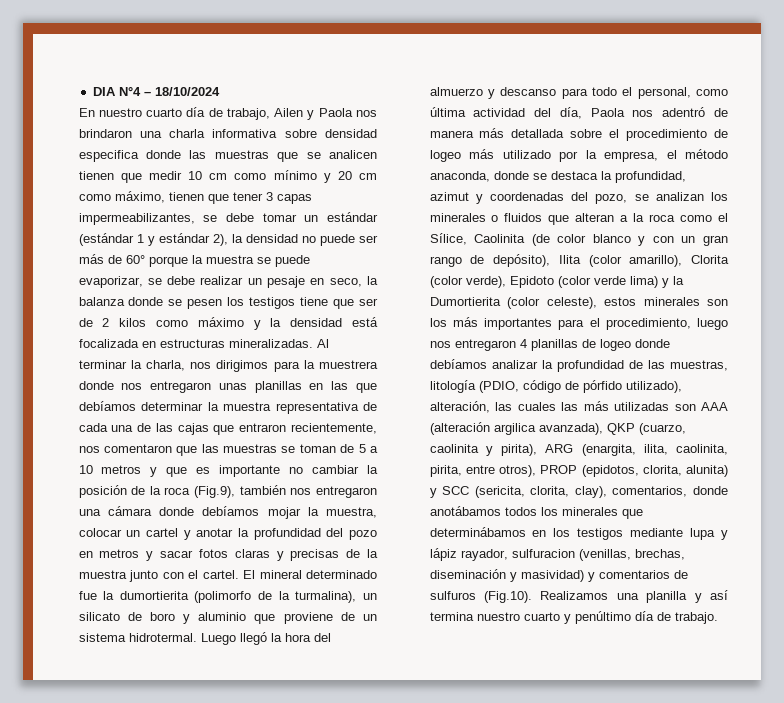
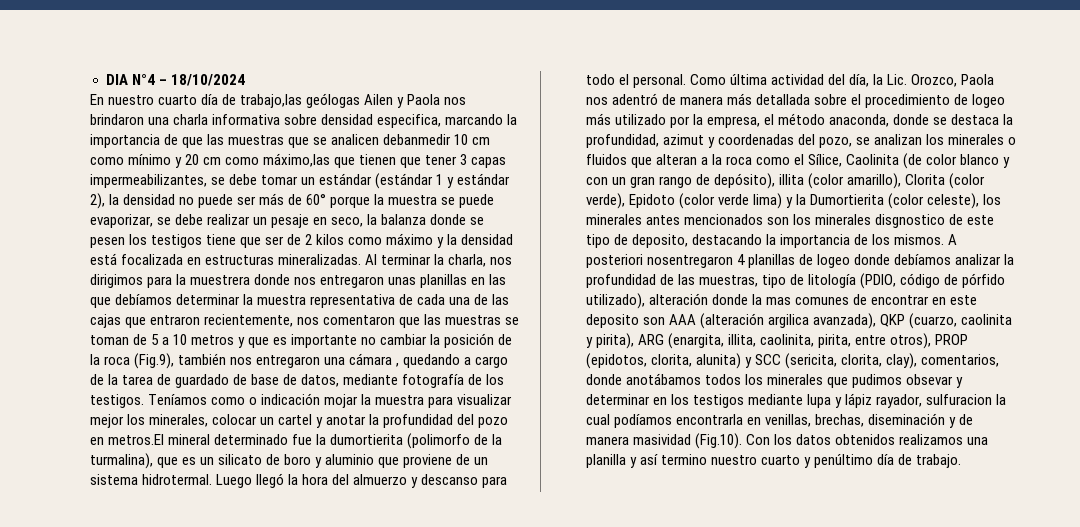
- En nuestro cuarto día de trabajo, Ailen y Paola nos brindaron una charla informativa sobre densidad especifica donde las muestras que se analicen tienen que medir 10 cm como mínimo y 20 cm como máximo, tienen que tener 3 capas impermeabilizantes, se debe tomar un estándar (estándar 1 y estándar 2), la densidad no puede ser más de 60° porque la muestra se puede evaporizar, se debe realizar un pesaje en seco, la balanza donde se pesen los testigos tiene que ser de 2 kilos como máximo y la densidad está focalizada en estructuras mineralizadas.
+ En nuestro cuarto día de trabajo,las geólogas Ailen y Paola nos brindaron una charla informativa sobre densidad especifica, marcando la importancia de que las muestras que se analicen debanmedir 10 cm como mínimo y 20 cm como máximo,las que tienen que tener 3 capas impermeabilizantes, se debe tomar un estándar (estándar 1 y estándar 2), la densidad no puede ser más de 60° porque la muestra se puede evaporizar, se debe realizar un pesaje en seco, la balanza donde se pesen los testigos tiene que ser de 2 kilos como máximo y la densidad está focalizada en estructuras mineralizadas.
- Al terminar la charla, nos dirigimos para la muestrera donde nos entregaron unas planillas en las que debíamos determinar la muestra representativa de cada una de las cajas que entraron recientemente, nos comentaron que las muestras se toman de 5 a 10 metros y que es importante no cambiar la posición de la roca (Fig.9), también nos entregaron una cámara donde debíamos mojar la muestra, colocar un cartel y anotar la profundidad del pozo en metros y sacar fotos claras y precisas de la muestra junto con el cartel. El mineral determinado fue la dumortierita (polimorfo de la turmalina), un silicato de boro y aluminio que proviene de un sistema hidrotermal.
+ Al terminar la charla, nos dirigimos para la muestrera donde nos entregaron unas planillas en las que debíamos determinar la muestra representativa de cada una de las cajas que entraron recientemente, nos comentaron que las muestras se toman de 5 a 10 metros y que es importante no cambiar la posición de la roca (Fig.9), también nos entregaron una cámara , quedando a cargo de la tarea de guardado de base de datos, mediante fotografía de los testigos. Teníamos como o indicación mojar la muestra para visualizar mejor los minerales, colocar un cartel y anotar la profundidad del pozo en metros.El mineral determinado fue la dumortierita (polimorfo de la turmalina), que es un silicato de boro y aluminio que proviene de un sistema hidrotermal.
- Luego llegó la hora del almuerzo y descanso para todo el personal, como última actividad del día, Paola nos adentró de manera más detallada sobre el procedimiento de logeo más utilizado por la empresa, el método anaconda, donde se destaca la profundidad, azimut y coordenadas del pozo, se analizan los minerales o fluidos que alteran a la roca como el Sílice, Caolinita (de color blanco y con un gran rango de depósito), Ilita (color amarillo), Clorita (color verde), Epidoto (color verde lima) y la Dumortierita (color celeste), estos minerales son los más importantes para el procedimiento, luego nos entregaron 4 planillas de logeo donde debíamos analizar la profundidad de las muestras, litología (PDIO, código de pórfido utilizado), alteración, las cuales las más utilizadas son AAA (alteración argilica avanzada), QKP (cuarzo, caolinita y pirita), ARG (enargita, ilita, caolinita, pirita, entre otros), PROP (epidotos, clorita, alunita) y SCC (sericita, clorita, clay), comentarios, donde anotábamos todos los minerales que determinábamos en los testigos mediante lupa y lápiz rayador, sulfuracion (venillas, brechas, diseminación y masividad) y comentarios de sulfuros (Fig.10). Realizamos una planilla y así termina nuestro cuarto y penúltimo día de trabajo.
+ Luego llegó la hora del almuerzo y descanso para todo el personal. Como última actividad del día, la Lic. Orozco, Paola nos adentró de manera más detallada sobre el procedimiento de logeo más utilizado por la empresa, el método anaconda, donde se destaca la profundidad, azimut y coordenadas del pozo, se analizan los minerales o fluidos que alteran a la roca como el Sílice, Caolinita (de color blanco y con un gran rango de depósito), iIlita (color amarillo), Clorita (color verde), Epidoto (color verde lima) y la Dumortierita (color celeste), los minerales antes mencionados son los minerales disgnostico de este tipo de deposito, destacando la importancia de los mismos. A posteriori nosentregaron 4 planillas de logeo donde debíamos analizar la profundidad de las muestras, tipo de litología (PDIO, código de pórfido utilizado), alteración donde la mas comunes de encontrar en este deposito son AAA (alteración argilica avanzada), QKP (cuarzo, caolinita y pirita), ARG (enargita, illita, caolinita, pirita, entre otros), PROP (epidotos, clorita, alunita) y SCC (sericita, clorita, clay), comentarios, donde anotábamos todos los minerales que pudimos obsevar y determinar en los testigos mediante lupa y lápiz rayador, sulfuracion la cual podíamos encontrarla en venillas, brechas, diseminación y de manera masividad (Fig.10). Con los datos obtenidos realizamos una planilla y así termino nuestro cuarto y penúltimo día de trabajo.

